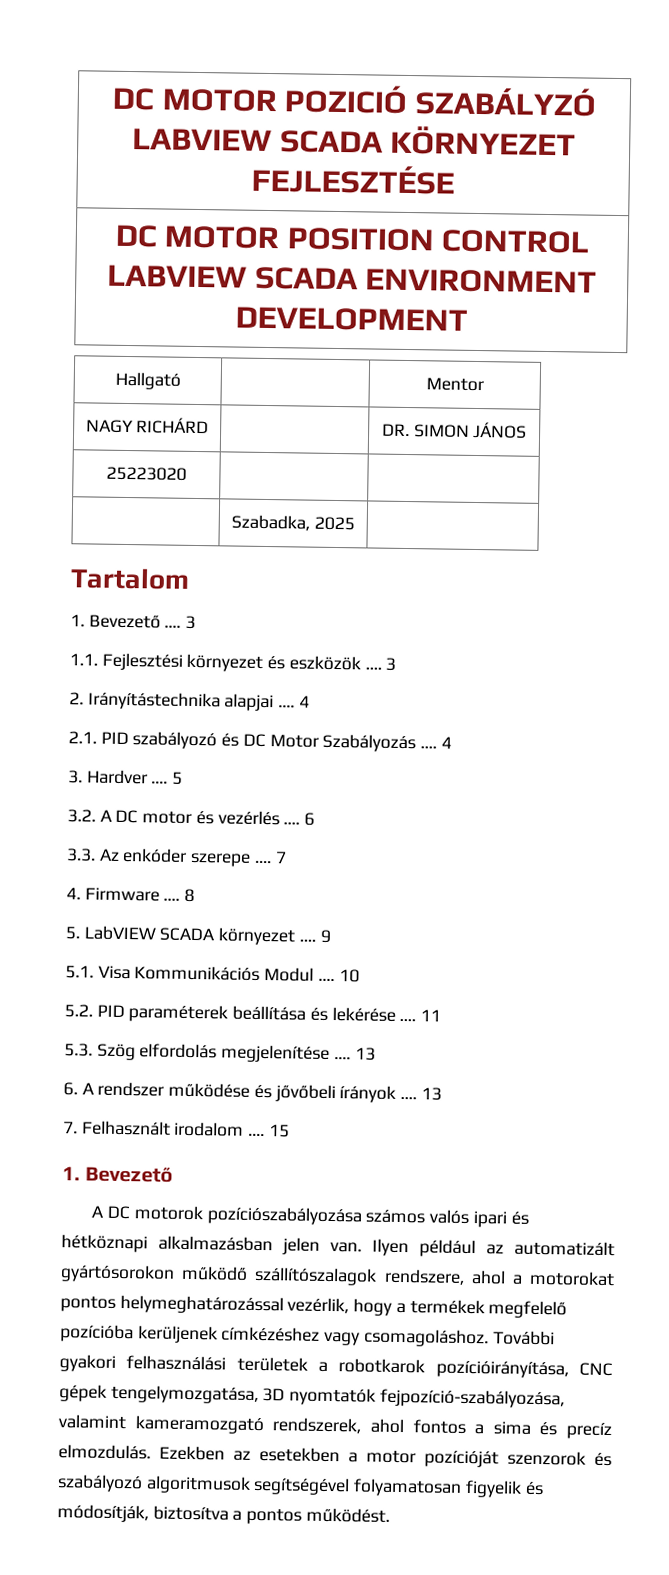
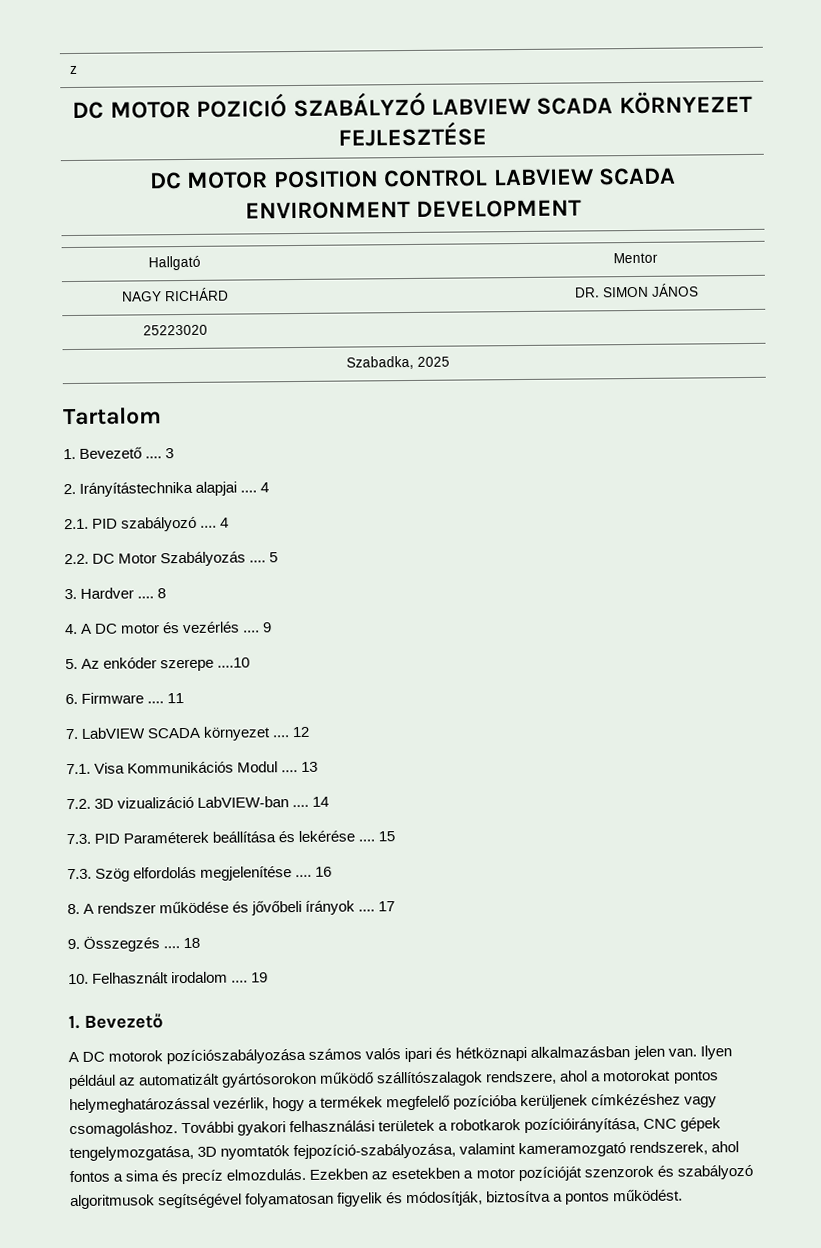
+ z
- 1.1. Fejlesztési környezet és eszközök .... 3
- 2.1. PID szabályozó és DC Motor Szabályozás .... 4
+ 2.1. PID szabályozó .... 4
+ 2.2. DC Motor Szabályozás .... 5
- 5
- 3.2. A DC motor és vezérlés ....
+ 8
+ 4. A DC motor és vezérlés ....
- 6
- 3.3. Az enkóder szerepe .... 7
- 4. Firmware .... 8
- 5. LabVIEW SCADA környezet ....
+ 9
+ 5. Az enkóder szerepe ....10
+ 6. Firmware .... 11
+ 7. LabVIEW SCADA környezet ....
- 9
- 5.1. Visa Kommunikációs Modul ....
+ 12
+ 7.1. Visa Kommunikációs Modul ....
- 10
- 5.2. PID paraméterek beállítása és lekérése ....
+ 13
+ 7.2. 3D vizualizáció LabVIEW-ban .... 14
+ 7.3. PID Paraméterek beállítása és lekérése ....
- 11
- 5.3. Szög elfordolás megjelenítése .... 13
- 6. A rendszer működése és jővőbeli írányok .... 13
- 7. Felhasznált irodalom ....
+ 15
+ 7.3. Szög elfordolás megjelenítése .... 16
+ 8. A rendszer működése és jővőbeli írányok .... 17
+ 9. Összegzés .... 18
+ 10. Felhasznált irodalom ....
- 15
+ 19

